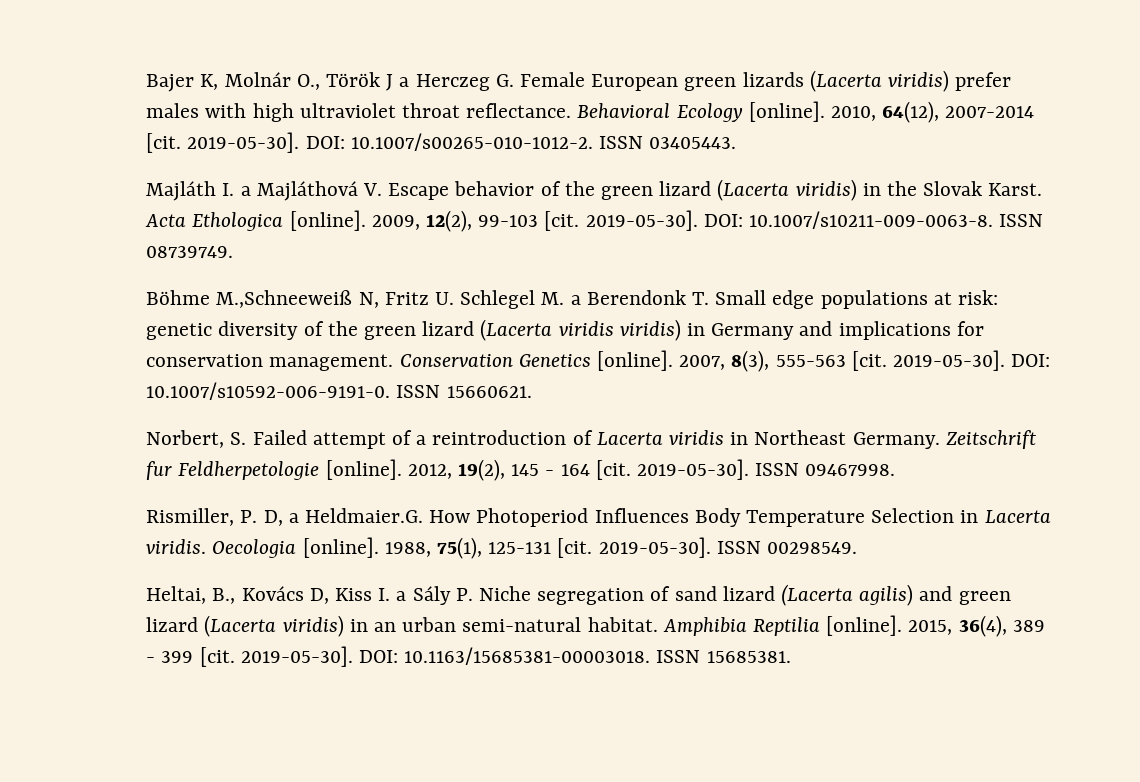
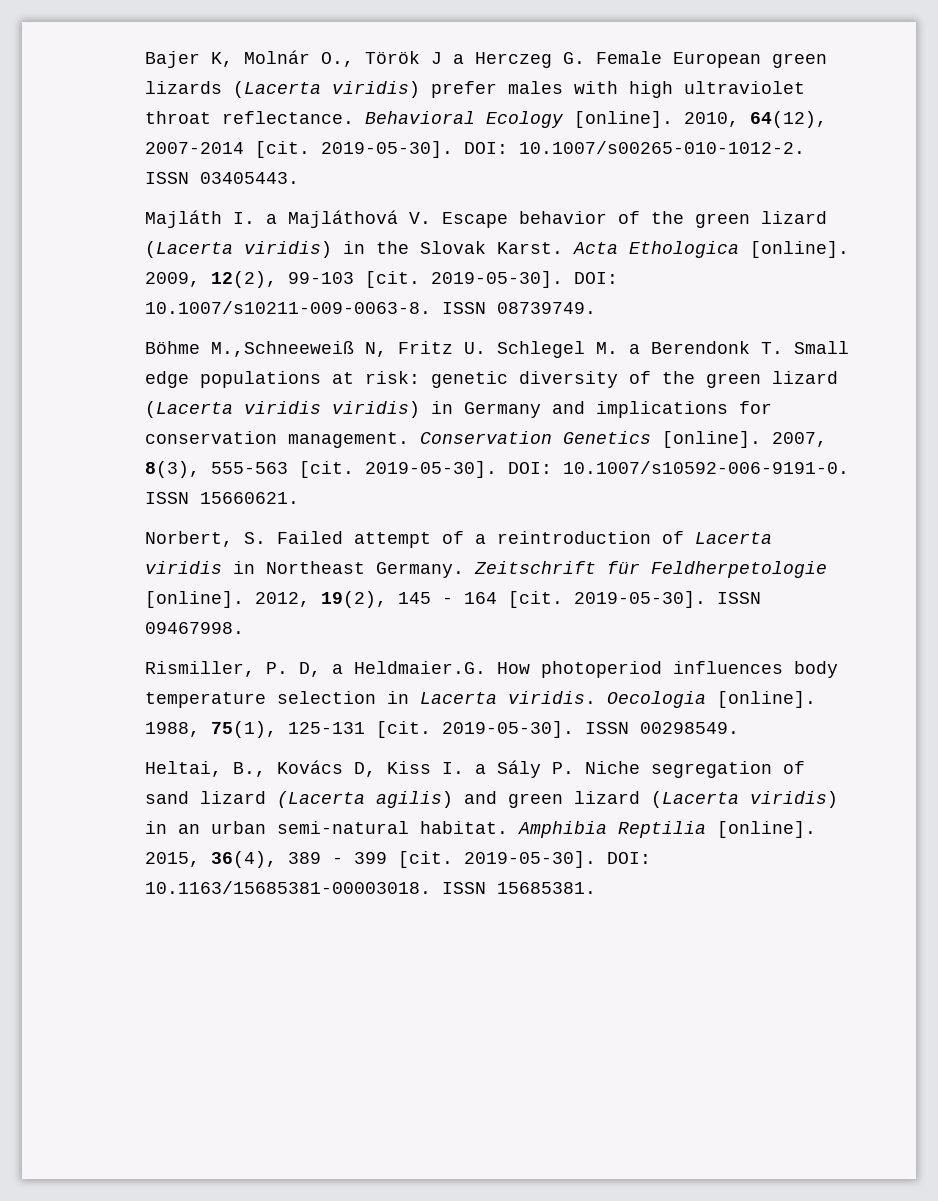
- Zeitschrift fur Feldherpetologie [online].
+ Zeitschrift für Feldherpetologie [online].
- Rismiller, P. D, a Heldmaier.G. How Photoperiod Influences Body Temperature Selection in Lacerta viridis.
+ Rismiller, P. D, a Heldmaier.G. How photoperiod influences body temperature selection in Lacerta viridis.

